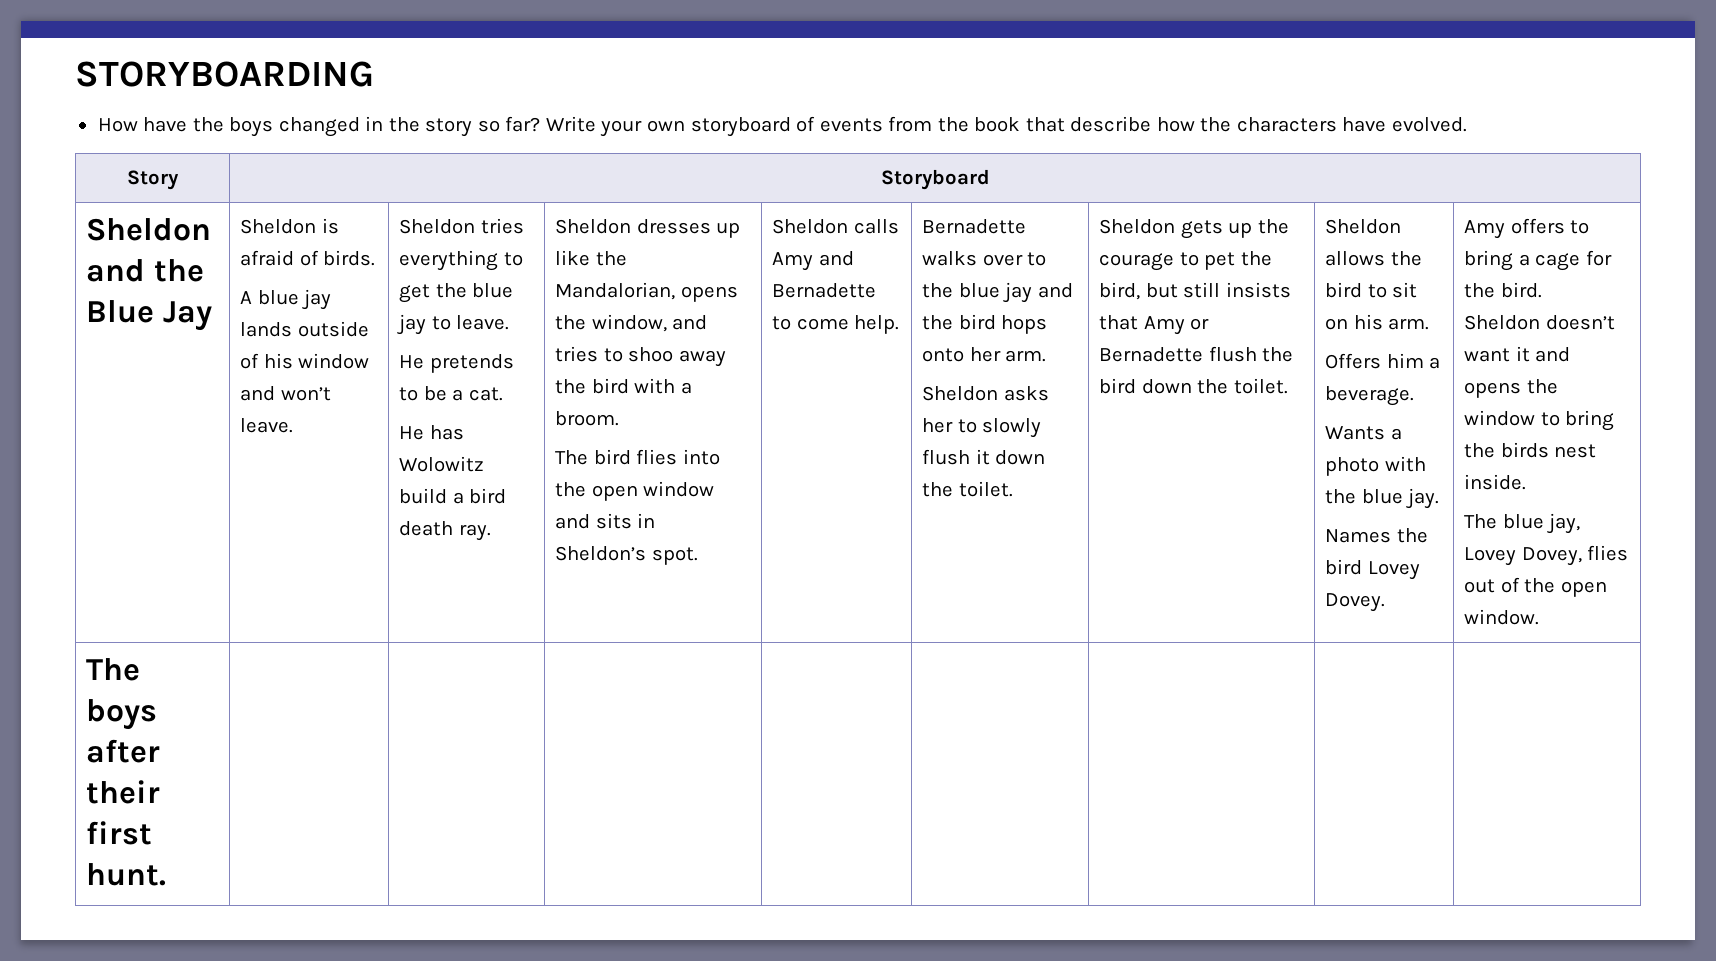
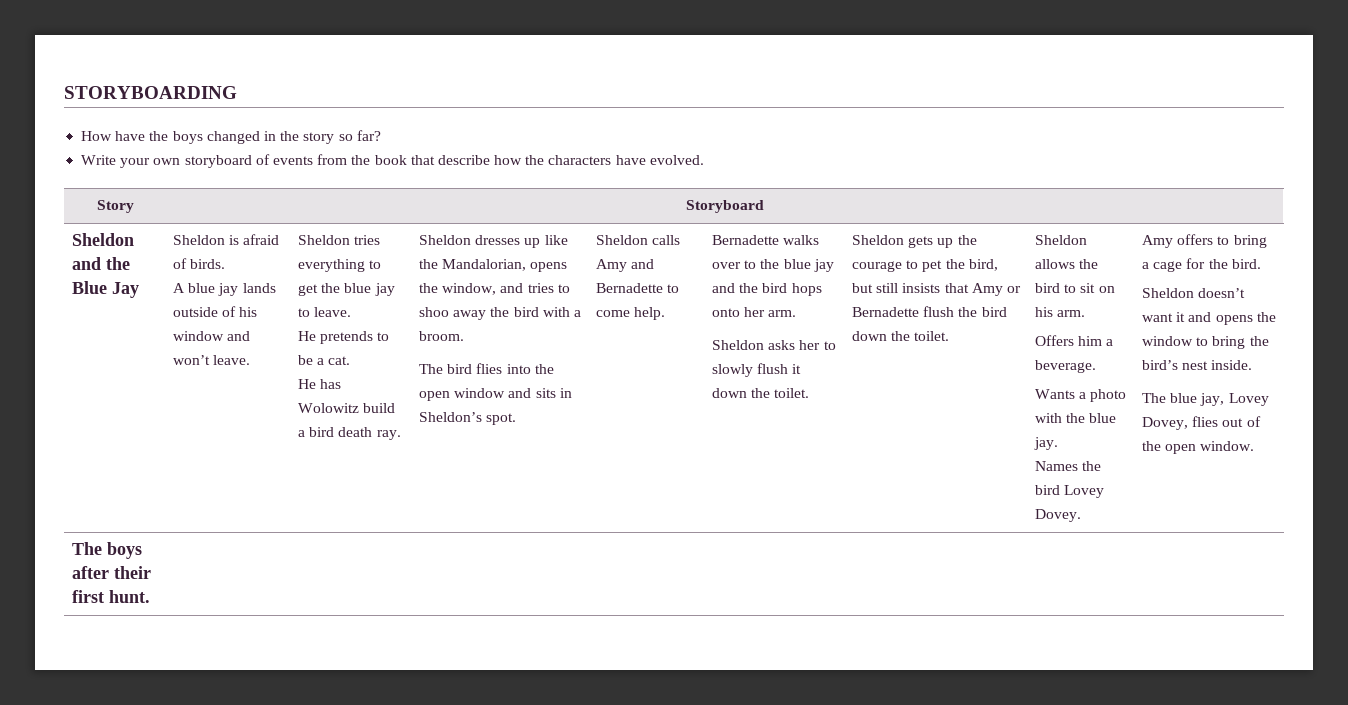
- How have the boys changed in the story so far? Write your own storyboard of events from the book that describe how the characters have evolved.
+ How have the boys changed in the story so far?
+ Write your own storyboard of events from the book that describe how the characters have evolved.
- Sheldon doesn’t want it and opens the window to bring the birds nest inside.
+ Sheldon doesn’t want it and opens the window to bring the bird’s nest inside.

